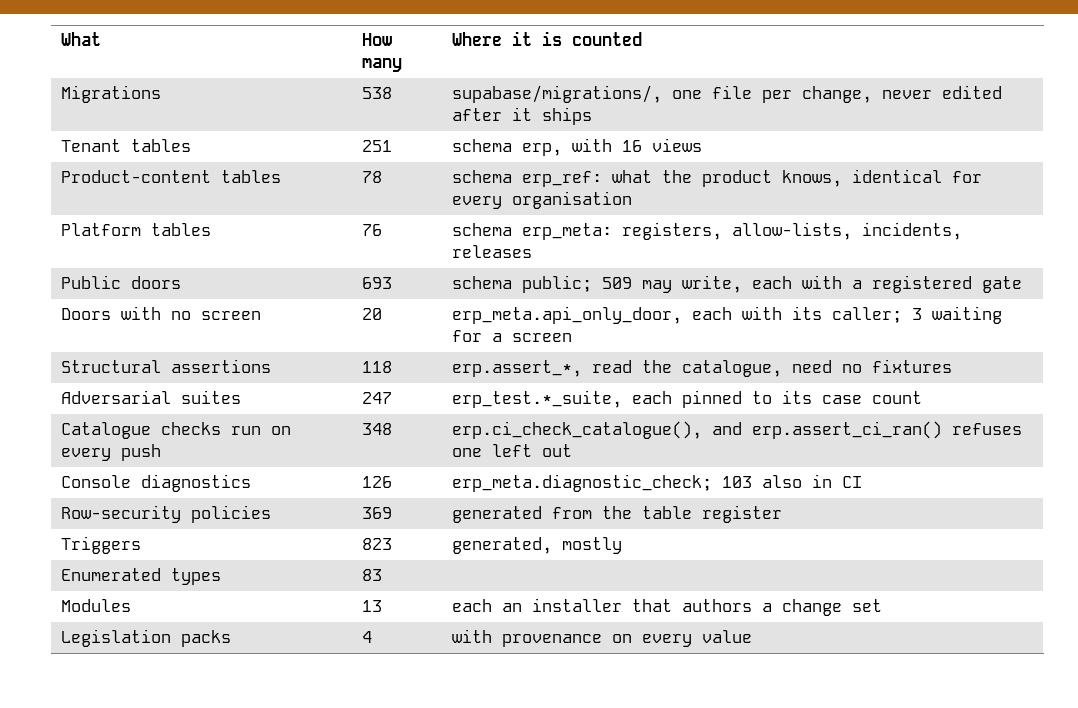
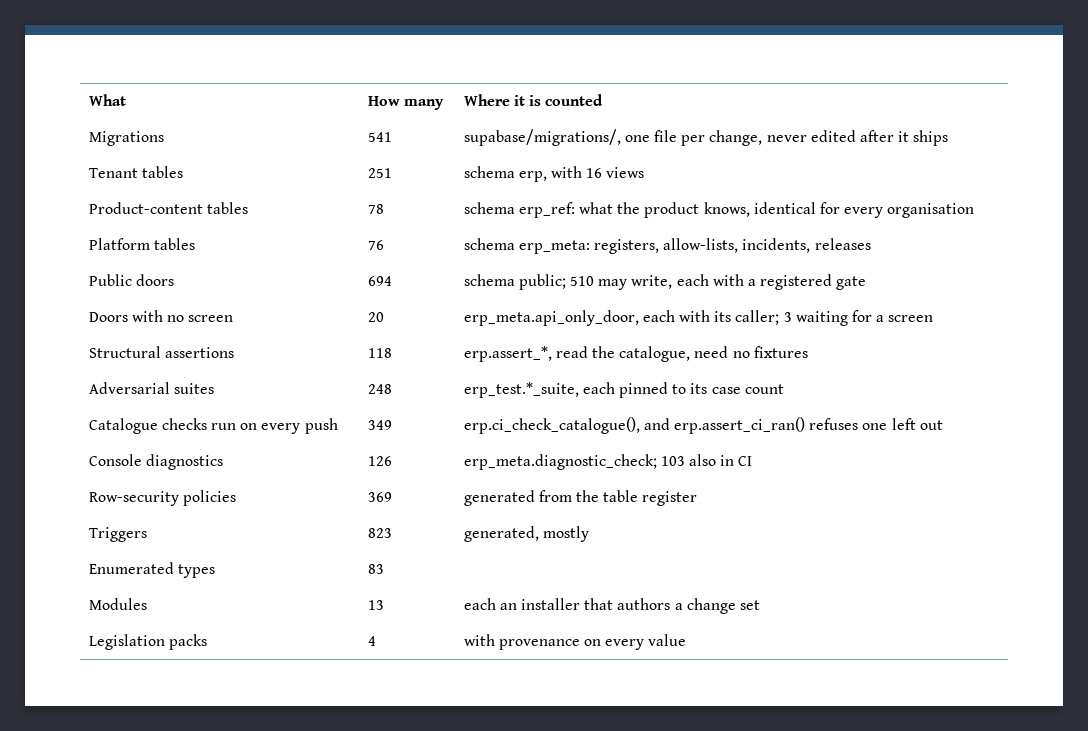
- Migrations | 538 | supabase/migrations/, one file per change, never edited after it ships
+ Migrations | 541 | supabase/migrations/, one file per change, never edited after it ships
- Public doors | 693 | schema public; 509 may write, each with a registered gate
+ Public doors | 694 | schema public; 510 may write, each with a registered gate
- Adversarial suites | 247 | erp_test.*_suite, each pinned to its case count
+ Adversarial suites | 248 | erp_test.*_suite, each pinned to its case count
- Catalogue checks run on every push | 348 | erp.ci_check_catalogue(), and erp.assert_ci_ran() refuses one left out
+ Catalogue checks run on every push | 349 | erp.ci_check_catalogue(), and erp.assert_ci_ran() refuses one left out

